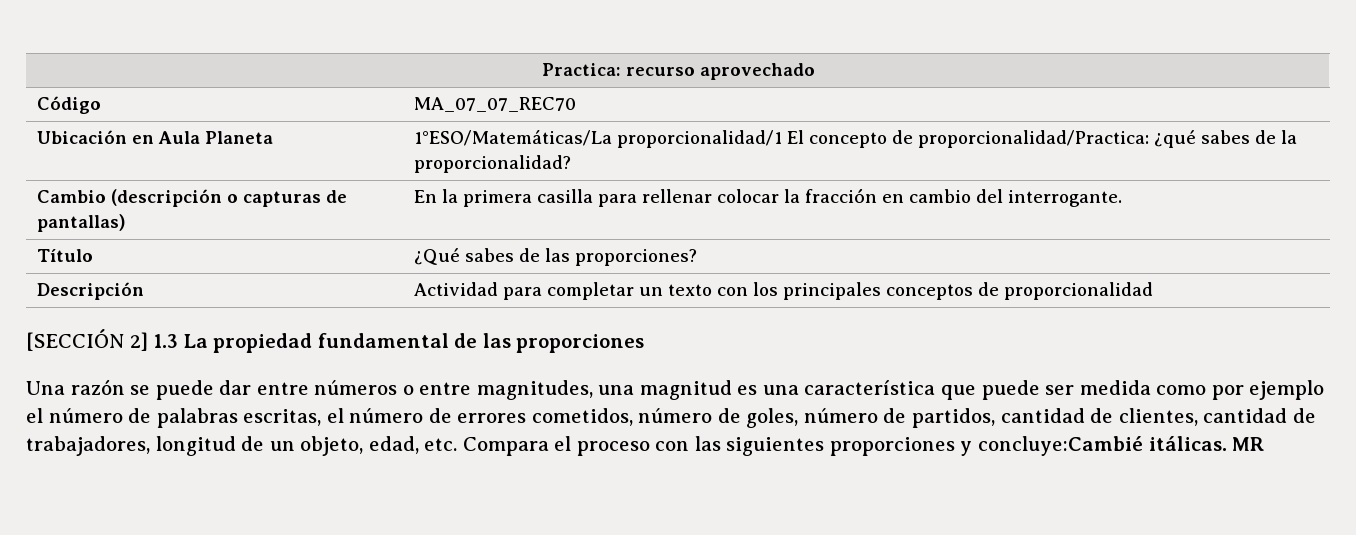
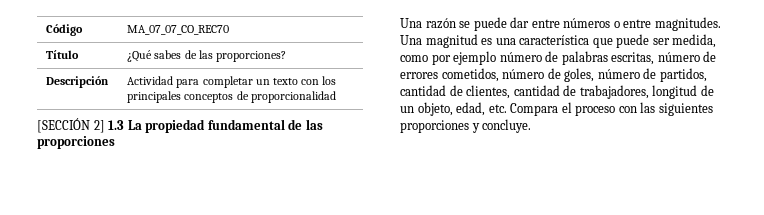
- Practica: recurso aprovechado
- Código | MA_07_07_REC70
- Ubicación en Aula Planeta | 1°ESO/Matemáticas/La proporcionalidad/1 El concepto de proporcionalidad/Practica: ¿qué sabes de la proporcionalidad?
- Cambio (descripción o capturas de pantallas) | En la primera casilla para rellenar colocar la fracción en cambio del interrogante.
+ Código | MA_07_07_CO_REC70
- Una razón se puede dar entre números o entre magnitudes, una magnitud es una característica que puede ser medida como por ejemplo el número de palabras escritas, el número de errores cometidos, número de goles, número de partidos, cantidad de clientes, cantidad de trabajadores, longitud de un objeto, edad, etc. Compara el proceso con las siguientes proporciones y concluye:Cambié itálicas. MR
+ Una razón se puede dar entre números o entre magnitudes. Una magnitud es una característica que puede ser medida, como por ejemplo número de palabras escritas, número de errores cometidos, número de goles, número de partidos, cantidad de clientes, cantidad de trabajadores, longitud de un objeto, edad, etc. Compara el proceso con las siguientes proporciones y concluye.

